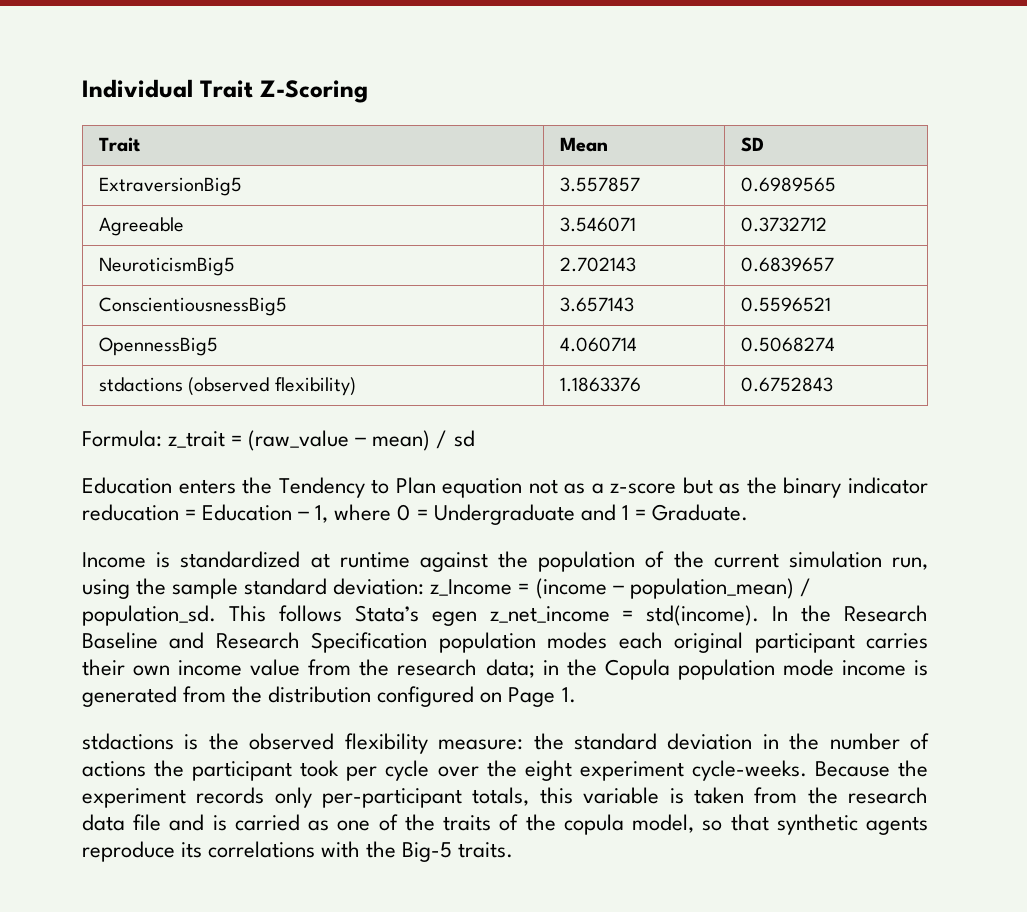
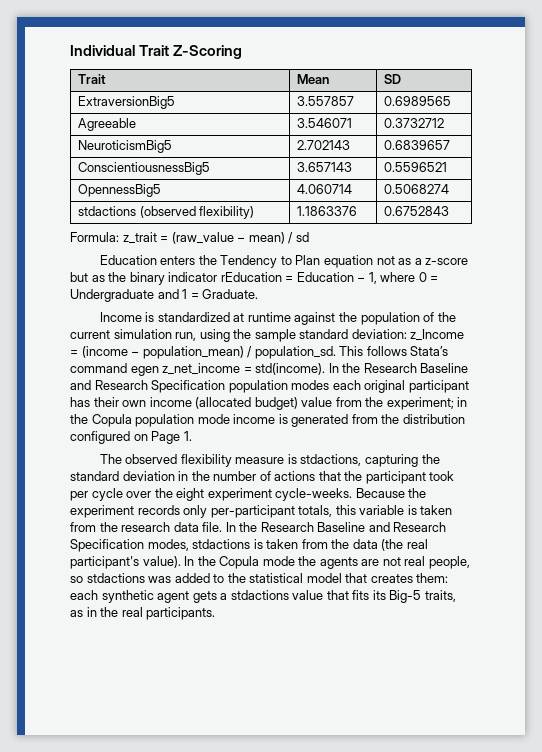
- Education enters the Tendency to Plan equation not as a z-score but as the binary indicator reducation = Education − 1, where 0 = Undergraduate and 1 = Graduate.
+ Education enters the Tendency to Plan equation not as a z-score but as the binary indicator rEducation = Education − 1, where 0 = Undergraduate and 1 = Graduate.
- This follows Stata’s egen z_net_income = std(income).
+ This follows Stata’s command egen z_net_income = std(income).
- In the Research Baseline and Research Specification population modes each original participant carries their own income value from the research data; in the Copula population mode income is generated from the distribution configured on Page 1.
+ In the Research Baseline and Research Specification population modes each original participant has their own income (allocated budget) value from the experiment; in the Copula population mode income is generated from the distribution configured on Page 1.
- stdactions is the observed flexibility measure: the standard deviation in the number of actions the participant took per cycle over the eight experiment cycle-weeks.
+ The observed flexibility measure is stdactions, capturing the standard deviation in the number of actions that the participant took per cycle over the eight experiment cycle-weeks.
- Because the experiment records only per-participant totals, this variable is taken from the research data file and is carried as one of the traits of the copula model, so that synthetic agents reproduce its correlations with the Big-5 traits.
+ Because the experiment records only per-participant totals, this variable is taken from the research data file. In the Research Baseline and Research Specification modes, stdactions is taken from the data (the real participant's value). In the Copula mode the agents are not real people, so stdactions was added to the statistical model that creates them: each synthetic agent gets a stdactions value that fits its Big-5 traits, as in the real participants.

